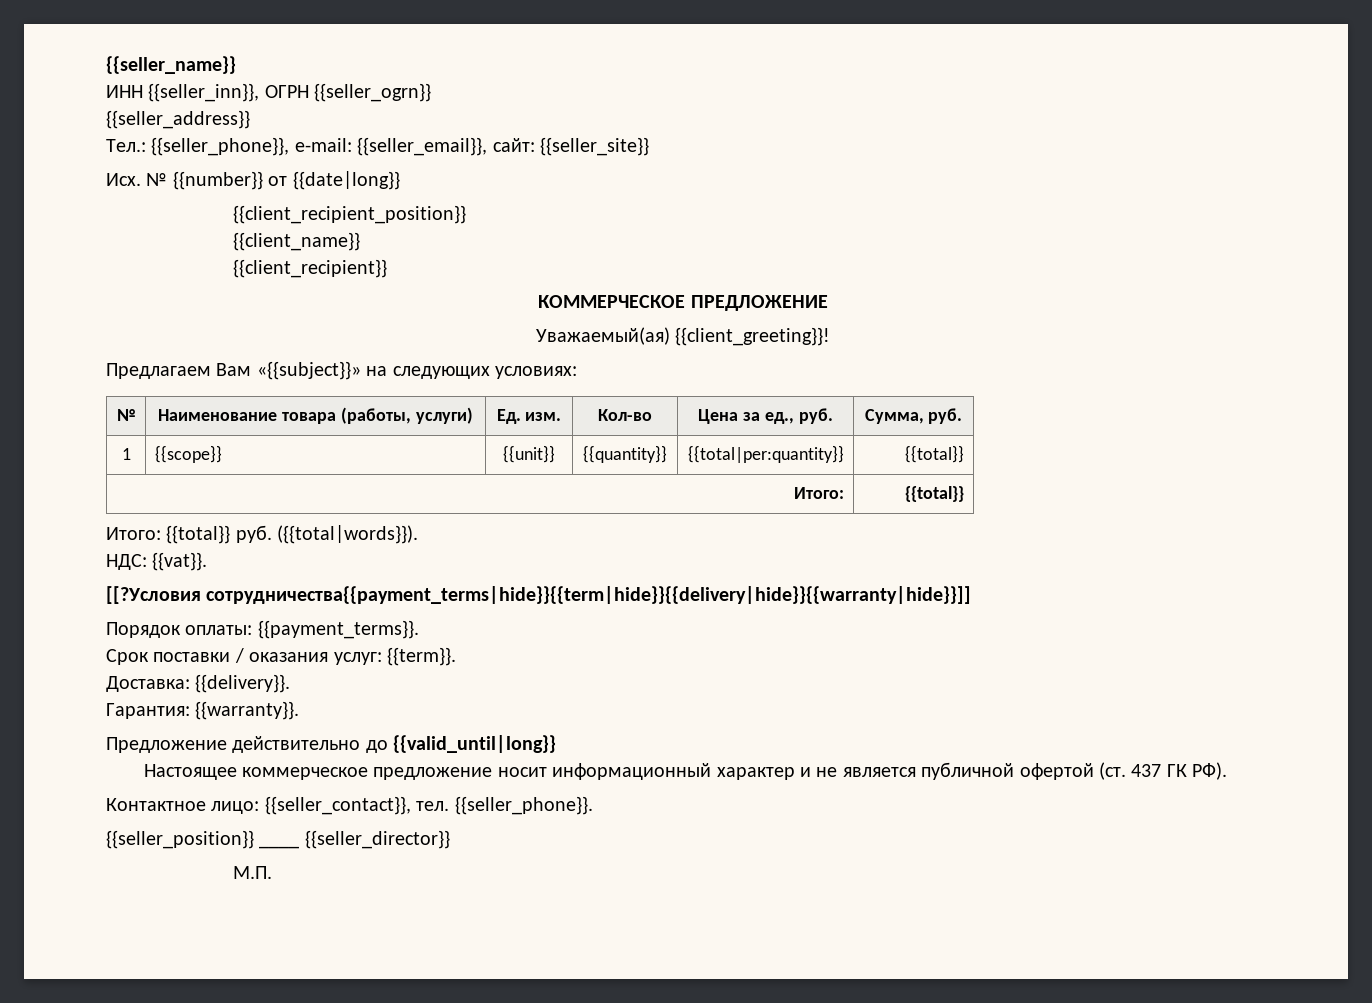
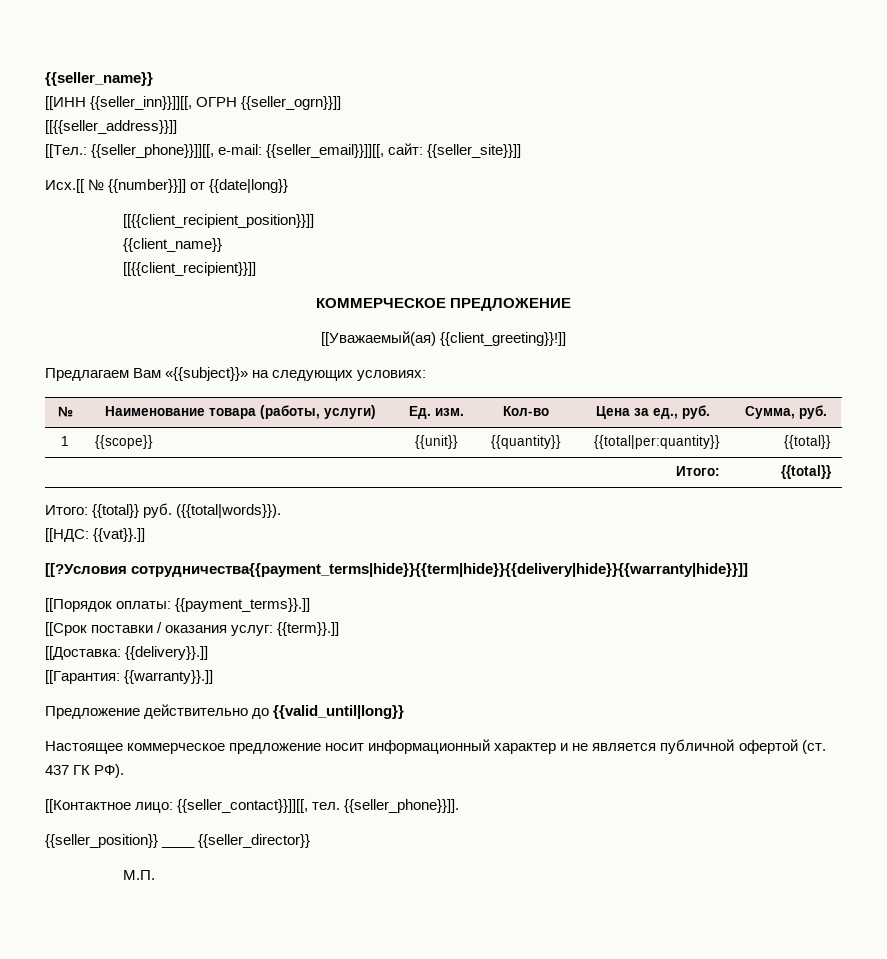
- ИНН {{seller_inn}}, ОГРН {{seller_ogrn}}
- {{seller_address}}
- Тел.: {{seller_phone}}, e-mail: {{seller_email}}, сайт: {{seller_site}}
- Исх. № {{number}} от {{date|long}}
+ [[ИНН {{seller_inn}}]][[, ОГРН {{seller_ogrn}}]]
+ [[{{seller_address}}]]
+ [[Тел.: {{seller_phone}}]][[, e-mail: {{seller_email}}]][[, сайт: {{seller_site}}]]
+ Исх.[[ № {{number}}]] от {{date|long}}
- {{client_recipient_position}}
+ [[{{client_recipient_position}}]]
- {{client_recipient}}
+ [[{{client_recipient}}]]
- Уважаемый(ая) {{client_greeting}}!
+ [[Уважаемый(ая) {{client_greeting}}!]]
- НДС: {{vat}}.
+ [[НДС: {{vat}}.]]
- Порядок оплаты: {{payment_terms}}.
- Срок поставки / оказания услуг: {{term}}.
- Доставка: {{delivery}}.
- Гарантия: {{warranty}}.
+ [[Порядок оплаты: {{payment_terms}}.]]
+ [[Срок поставки / оказания услуг: {{term}}.]]
+ [[Доставка: {{delivery}}.]]
+ [[Гарантия: {{warranty}}.]]
- Контактное лицо: {{seller_contact}}, тел. {{seller_phone}}.
+ [[Контактное лицо: {{seller_contact}}]][[, тел. {{seller_phone}}]].

